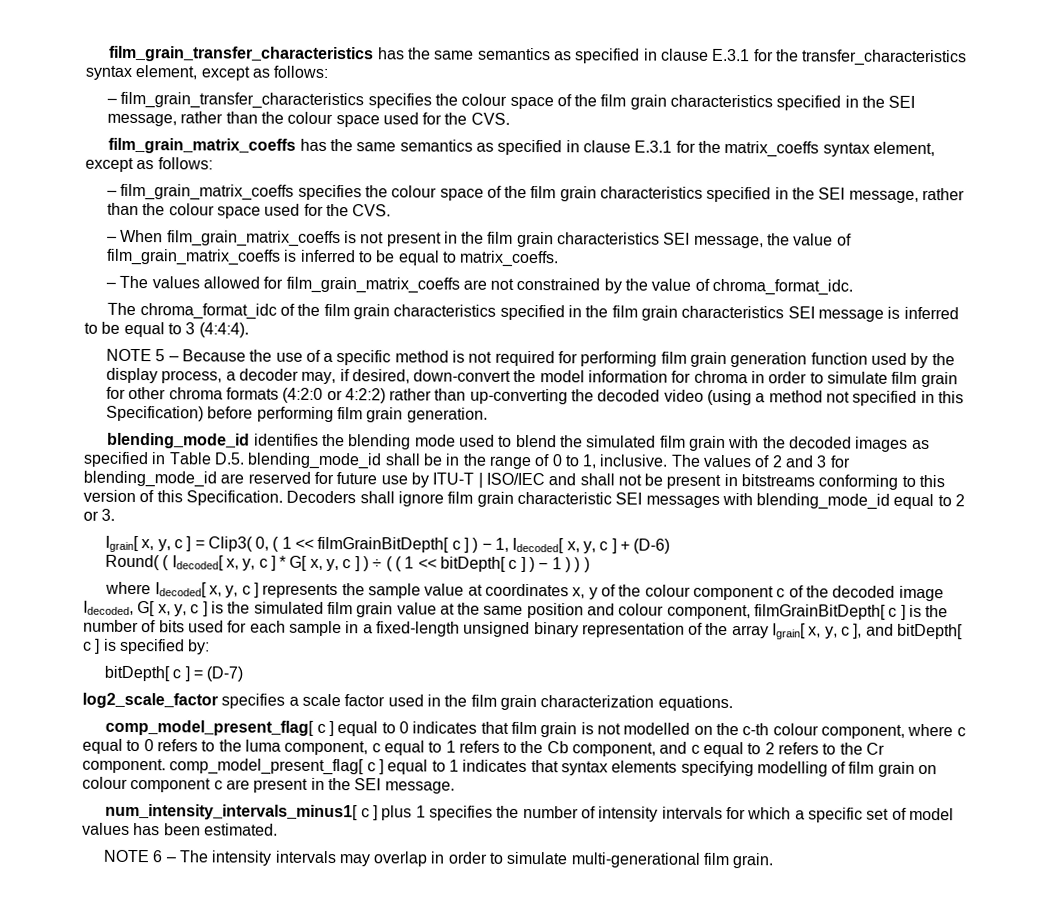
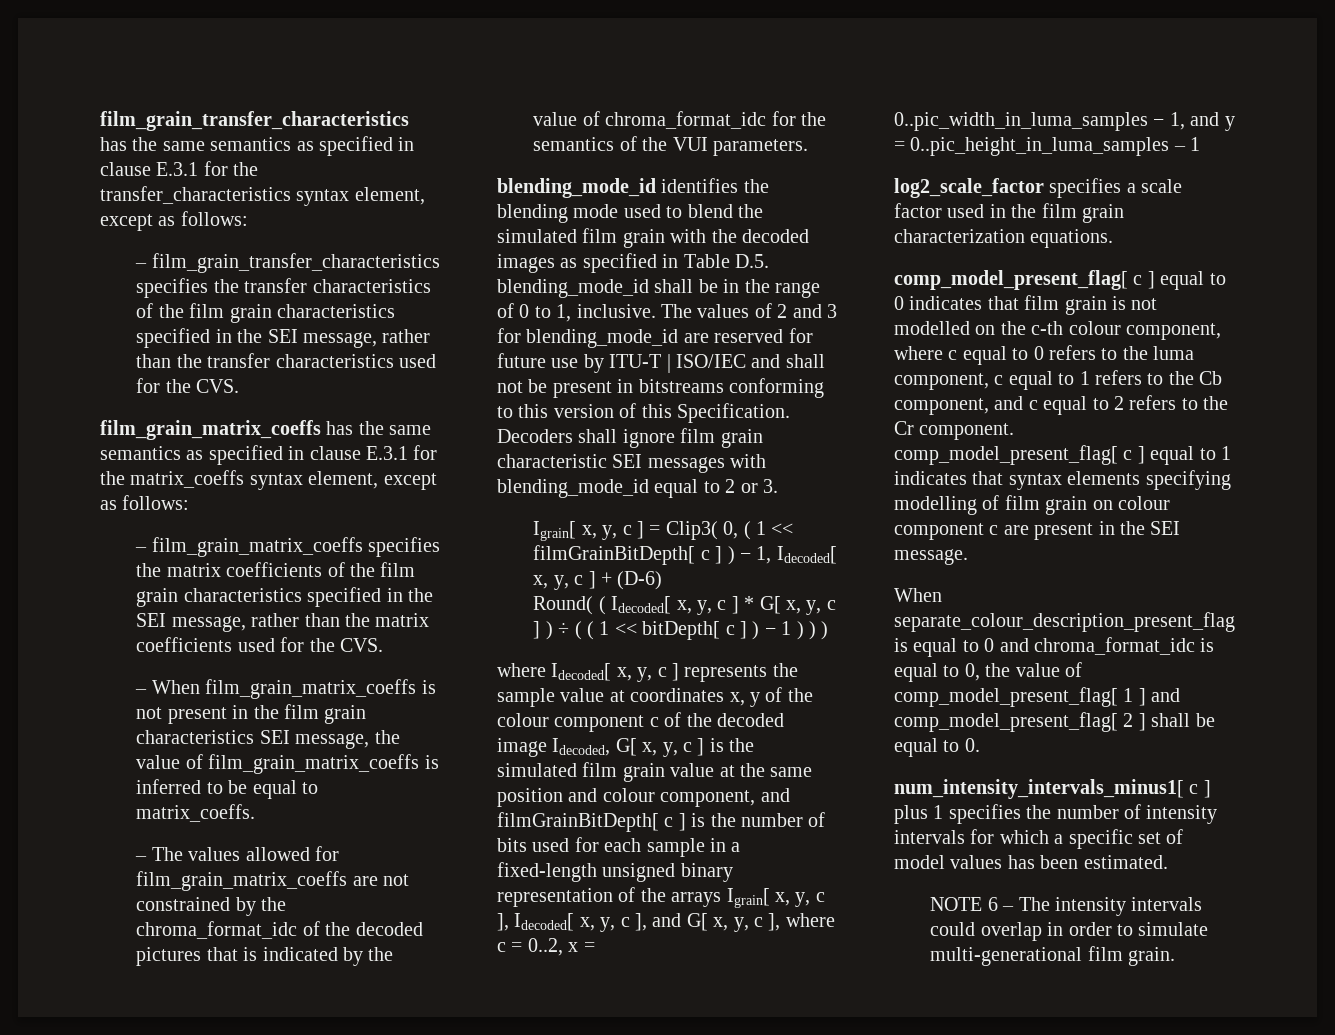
- – film_grain_transfer_characteristics specifies the colour space of the film grain characteristics specified in the SEI message, rather than the colour space used for the CVS.
+ – film_grain_transfer_characteristics specifies the transfer characteristics of the film grain characteristics specified in the SEI message, rather than the transfer characteristics used for the CVS.
- – film_grain_matrix_coeffs specifies the colour space of the film grain characteristics specified in the SEI message, rather than the colour space used for the CVS.
+ – film_grain_matrix_coeffs specifies the matrix coefficients of the film grain characteristics specified in the SEI message, rather than the matrix coefficients used for the CVS.
- – The values allowed for film_grain_matrix_coeffs are not constrained by the value of chroma_format_idc.
- The chroma_format_idc of the film grain characteristics specified in the film grain characteristics SEI message is inferred to be equal to 3 (4:4:4).
- NOTE 5 – Because the use of a specific method is not required for performing film grain generation function used by the display process, a decoder may, if desired, down-convert the model information for chroma in order to simulate film grain for other chroma formats (4:2:0 or 4:2:2) rather than up-converting the decoded video (using a method not specified in this Specification) before performing film grain generation.
+ – The values allowed for film_grain_matrix_coeffs are not constrained by the chroma_format_idc of the decoded pictures that is indicated by the value of chroma_format_idc for the semantics of the VUI parameters.
- where Idecoded[ x, y, c ] represents the sample value at coordinates x, y of the colour component c of the decoded image Idecoded, G[ x, y, c ] is the simulated film grain value at the same position and colour component, filmGrainBitDepth[ c ] is the number of bits used for each sample in a fixed-length unsigned binary representation of the array Igrain[ x, y, c ], and bitDepth[ c ] is specified by:
- bitDepth[ c ] = (D-7)
+ where Idecoded[ x, y, c ] represents the sample value at coordinates x, y of the colour component c of the decoded image Idecoded, G[ x, y, c ] is the simulated film grain value at the same position and colour component, and filmGrainBitDepth[ c ] is the number of bits used for each sample in a fixed-length unsigned binary representation of the arrays Igrain[ x, y, c ], Idecoded[ x, y, c ], and G[ x, y, c ], where c = 0..2, x = 0..pic_width_in_luma_samples − 1, and y = 0..pic_height_in_luma_samples – 1
+ When separate_colour_description_present_flag is equal to 0 and chroma_format_idc is equal to 0, the value of comp_model_present_flag[ 1 ] and comp_model_present_flag[ 2 ] shall be equal to 0.
- NOTE 6 – The intensity intervals may overlap in order to simulate multi-generational film grain.
+ NOTE 6 – The intensity intervals could overlap in order to simulate multi-generational film grain.

